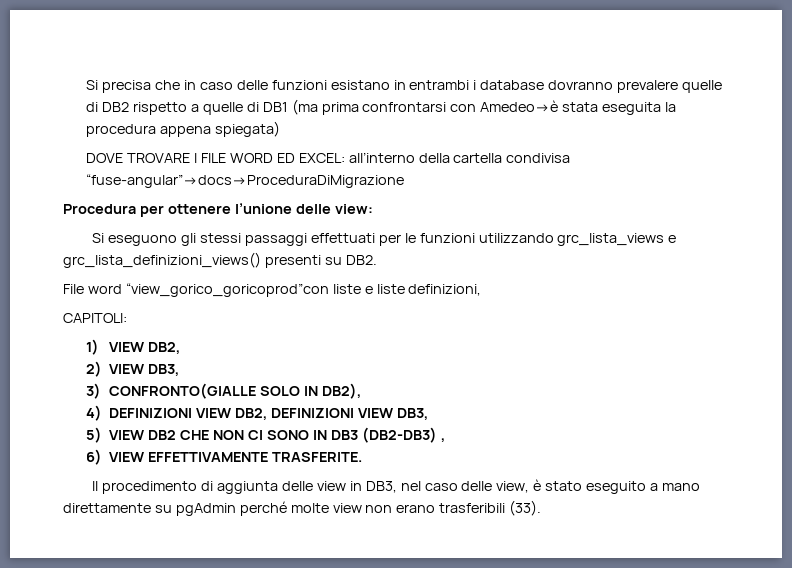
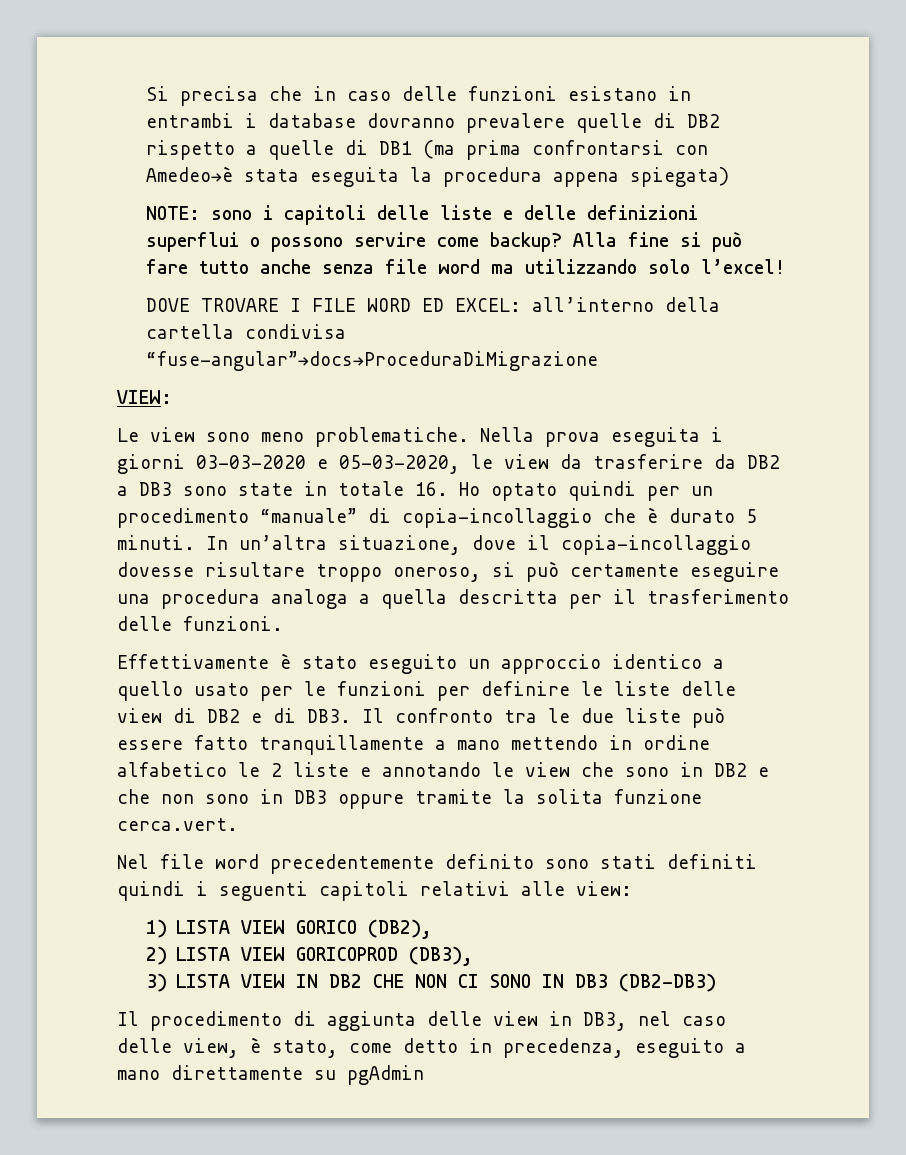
+ NOTE: sono i capitoli delle liste e delle definizioni superflui o possono servire come backup? Alla fine si può fare tutto anche senza file word ma utilizzando solo l’excel!
- Procedura per ottenere l’unione delle view:
- Si eseguono gli stessi passaggi effettuati per le funzioni utilizzando grc_lista_views e grc_lista_definizioni_views() presenti su DB2.
- File word “view_gorico_goricoprod”con liste e liste definizioni,
- CAPITOLI:
- 1) VIEW DB2,
- 2) VIEW DB3,
- 3) CONFRONTO(GIALLE SOLO IN DB2),
- 4) DEFINIZIONI VIEW DB2, DEFINIZIONI VIEW DB3,
- 5) VIEW DB2 CHE NON CI SONO IN DB3 (DB2-DB3) ,
- 6) VIEW EFFETTIVAMENTE TRASFERITE.
+ VIEW:
+ Le view sono meno problematiche. Nella prova eseguita i giorni 03-03-2020 e 05-03-2020, le view da trasferire da DB2 a DB3 sono state in totale 16. Ho optato quindi per un procedimento “manuale” di copia-incollaggio che è durato 5 minuti. In un’altra situazione, dove il copia-incollaggio dovesse risultare troppo oneroso, si può certamente eseguire una procedura analoga a quella descritta per il trasferimento delle funzioni.
+ Effettivamente è stato eseguito un approccio identico a quello usato per le funzioni per definire le liste delle view di DB2 e di DB3. Il confronto tra le due liste può essere fatto tranquillamente a mano mettendo in ordine alfabetico le 2 liste e annotando le view che sono in DB2 e che non sono in DB3 oppure tramite la solita funzione cerca.vert.
+ Nel file word precedentemente definito sono stati definiti quindi i seguenti capitoli relativi alle view:
+ 1) LISTA VIEW GORICO (DB2),
+ 2) LISTA VIEW GORICOPROD (DB3),
+ 3) LISTA VIEW IN DB2 CHE NON CI SONO IN DB3 (DB2-DB3)
- Il procedimento di aggiunta delle view in DB3, nel caso delle view, è stato eseguito a mano direttamente su pgAdmin perché molte view non erano trasferibili (33).
+ Il procedimento di aggiunta delle view in DB3, nel caso delle view, è stato, come detto in precedenza, eseguito a mano direttamente su pgAdmin

